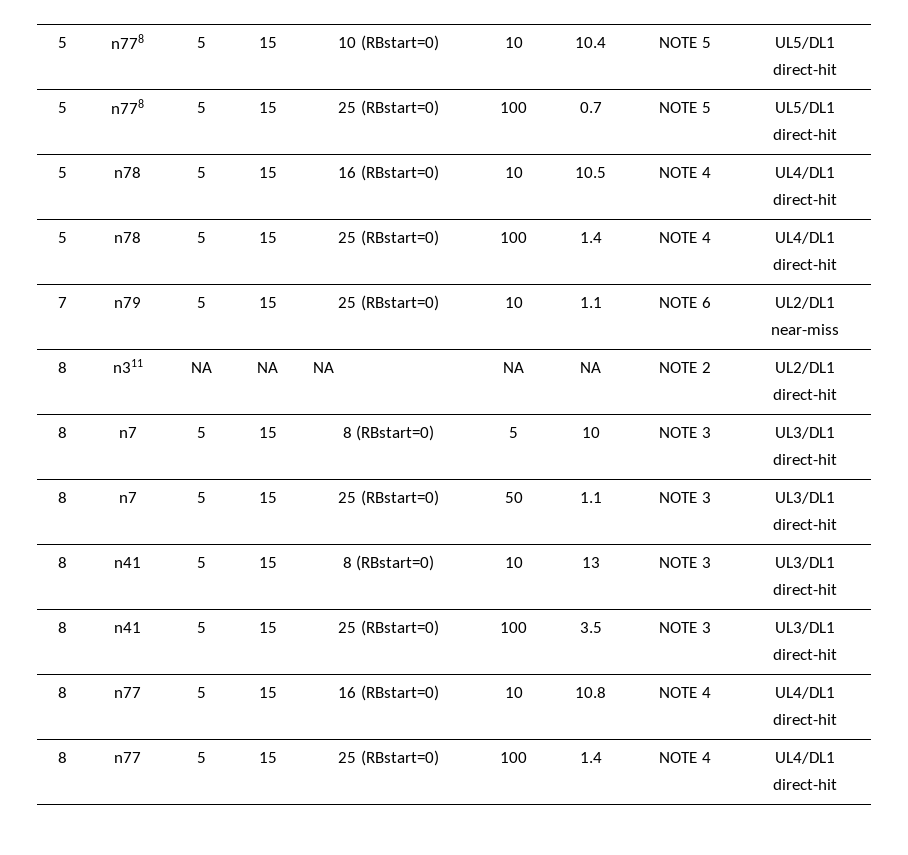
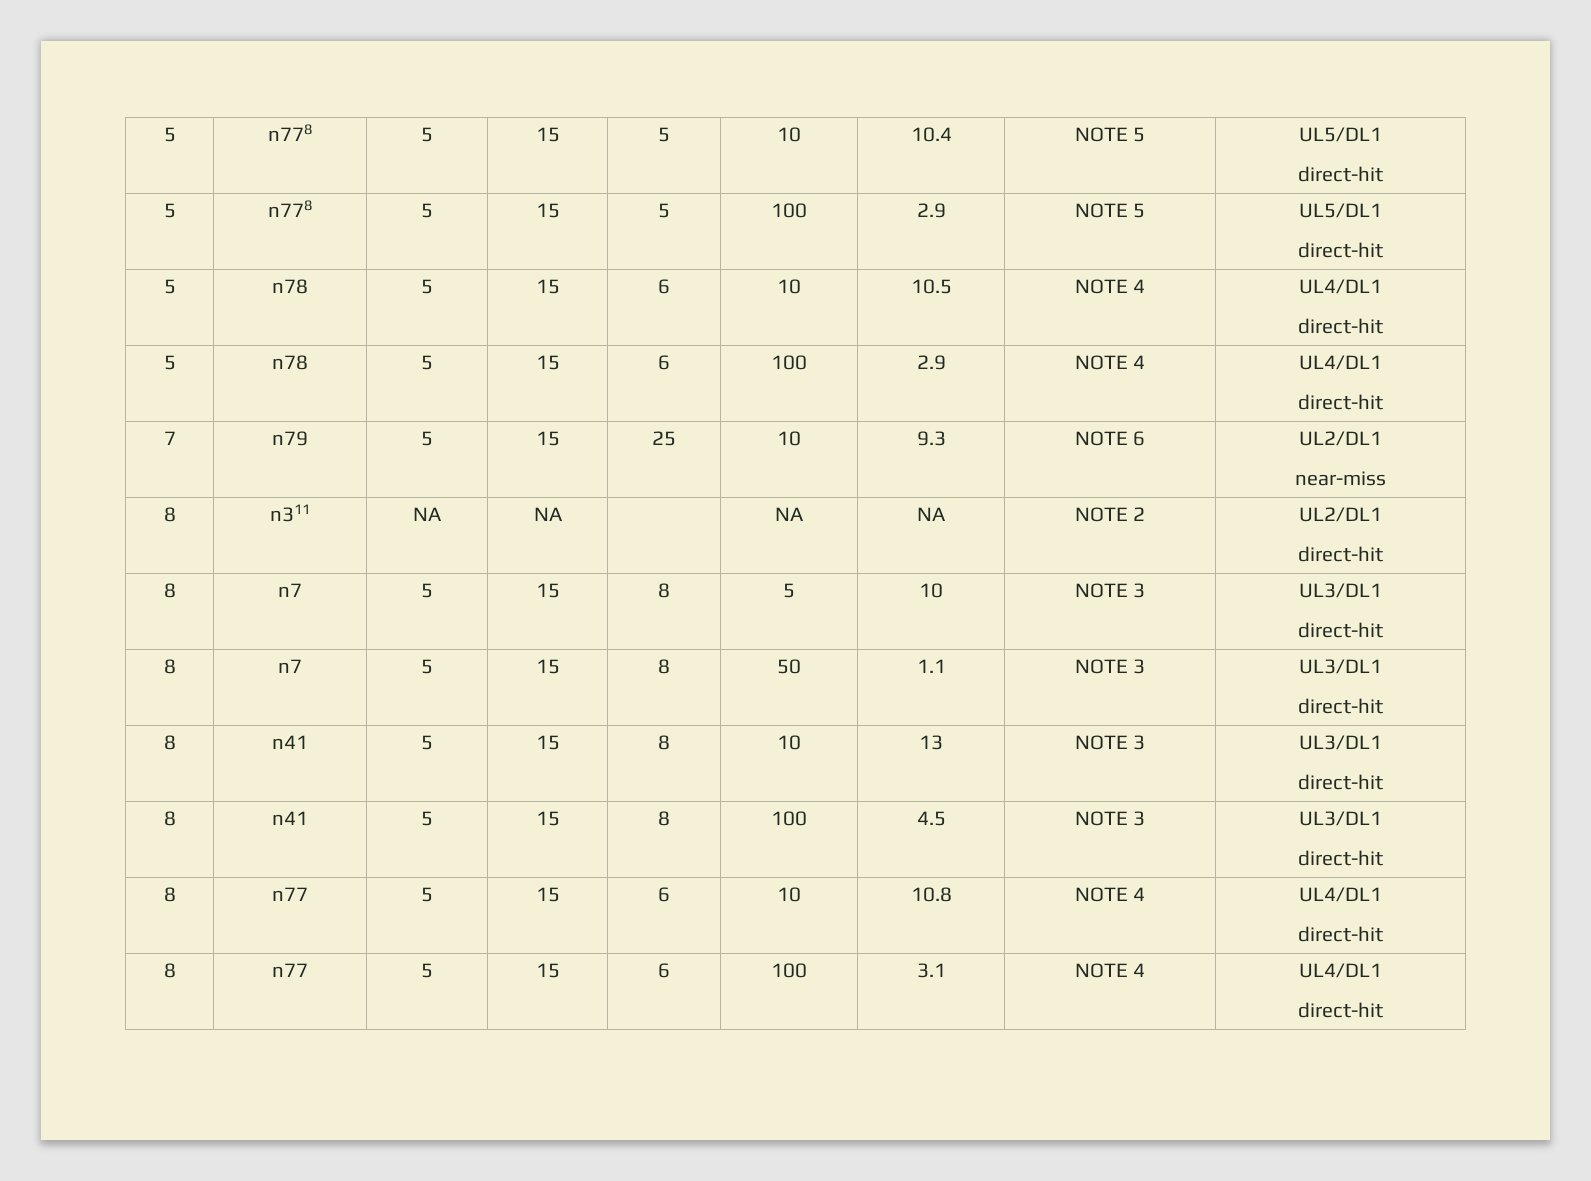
- 5 | n778 | 5 | 15 | 10 (RBstart=0) | 10 | 10.4 | NOTE 5 | UL5/DL1
+ 5 | n778 | 5 | 15 | 5 | 10 | 10.4 | NOTE 5 | UL5/DL1
- 5 | n778 | 5 | 15 | 25 (RBstart=0) | 100 | 0.7 | NOTE 5 | UL5/DL1
+ 5 | n778 | 5 | 15 | 5 | 100 | 2.9 | NOTE 5 | UL5/DL1
- 5 | n78 | 5 | 15 | 16 (RBstart=0) | 10 | 10.5 | NOTE 4 | UL4/DL1
+ 5 | n78 | 5 | 15 | 6 | 10 | 10.5 | NOTE 4 | UL4/DL1
- 5 | n78 | 5 | 15 | 25 (RBstart=0) | 100 | 1.4 | NOTE 4 | UL4/DL1
+ 5 | n78 | 5 | 15 | 6 | 100 | 2.9 | NOTE 4 | UL4/DL1
- 7 | n79 | 5 | 15 | 25 (RBstart=0) | 10 | 1.1 | NOTE 6 | UL2/DL1
+ 7 | n79 | 5 | 15 | 25 | 10 | 9.3 | NOTE 6 | UL2/DL1
- 8 | n311 | NA | NA | NA | NA | NA | NOTE 2 | UL2/DL1
+ 8 | n311 | NA | NA | | NA | NA | NOTE 2 | UL2/DL1
- 8 | n7 | 5 | 15 | 8 (RBstart=0) | 5 | 10 | NOTE 3 | UL3/DL1
+ 8 | n7 | 5 | 15 | 8 | 5 | 10 | NOTE 3 | UL3/DL1
- 8 | n7 | 5 | 15 | 25 (RBstart=0) | 50 | 1.1 | NOTE 3 | UL3/DL1
+ 8 | n7 | 5 | 15 | 8 | 50 | 1.1 | NOTE 3 | UL3/DL1
- 8 | n41 | 5 | 15 | 8 (RBstart=0) | 10 | 13 | NOTE 3 | UL3/DL1
+ 8 | n41 | 5 | 15 | 8 | 10 | 13 | NOTE 3 | UL3/DL1
- 8 | n41 | 5 | 15 | 25 (RBstart=0) | 100 | 3.5 | NOTE 3 | UL3/DL1
+ 8 | n41 | 5 | 15 | 8 | 100 | 4.5 | NOTE 3 | UL3/DL1
- 8 | n77 | 5 | 15 | 16 (RBstart=0) | 10 | 10.8 | NOTE 4 | UL4/DL1
+ 8 | n77 | 5 | 15 | 6 | 10 | 10.8 | NOTE 4 | UL4/DL1
- 8 | n77 | 5 | 15 | 25 (RBstart=0) | 100 | 1.4 | NOTE 4 | UL4/DL1
+ 8 | n77 | 5 | 15 | 6 | 100 | 3.1 | NOTE 4 | UL4/DL1

